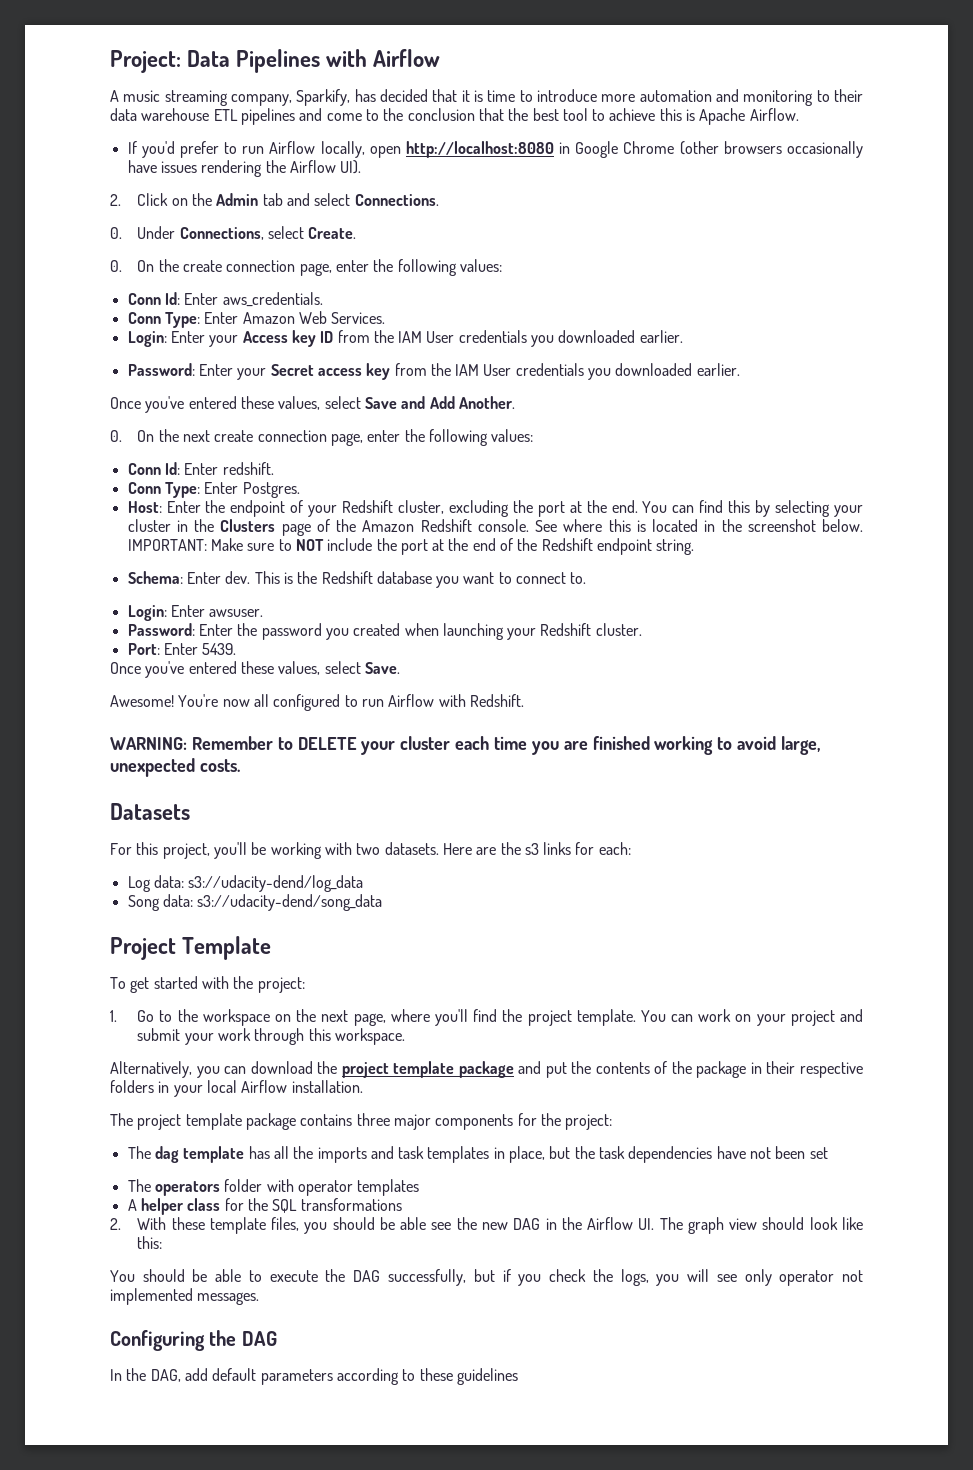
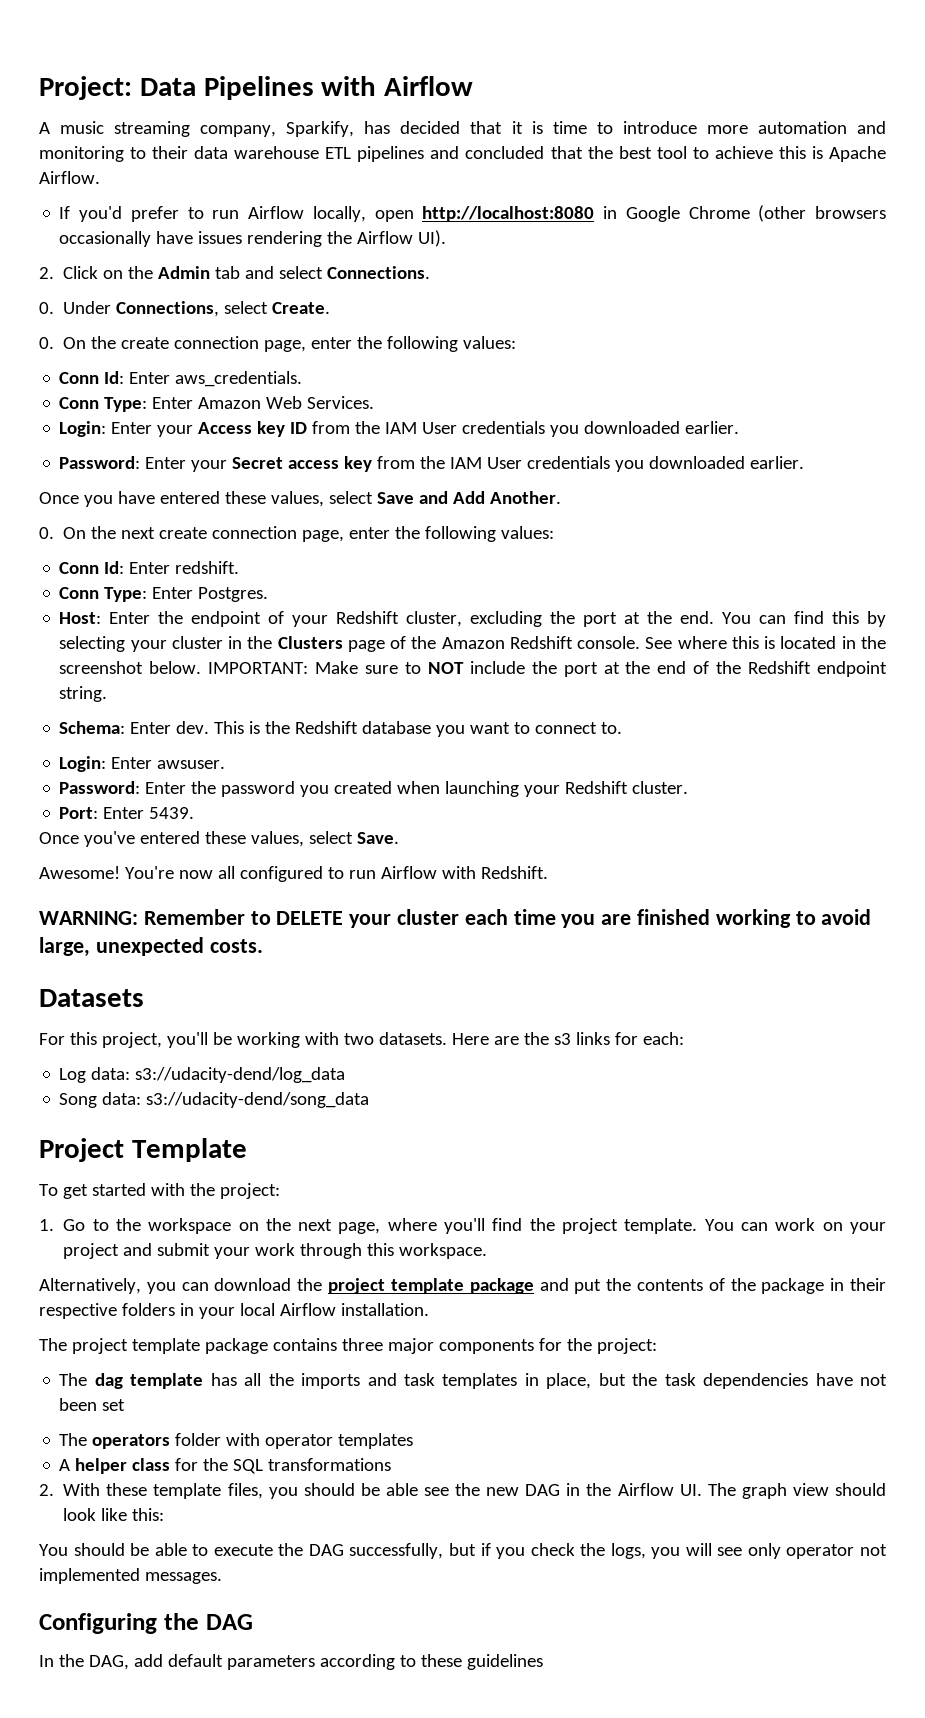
- A music streaming company, Sparkify, has decided that it is time to introduce more automation and monitoring to their data warehouse ETL pipelines and come to the conclusion that the best tool to achieve this is Apache Airflow.
+ A music streaming company, Sparkify, has decided that it is time to introduce more automation and monitoring to their data warehouse ETL pipelines and concluded that the best tool to achieve this is Apache Airflow.
- Once you've entered these values, select Save and Add Another.
+ Once you have entered these values, select Save and Add Another.

